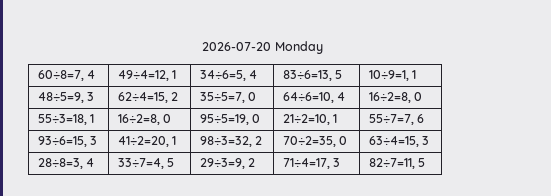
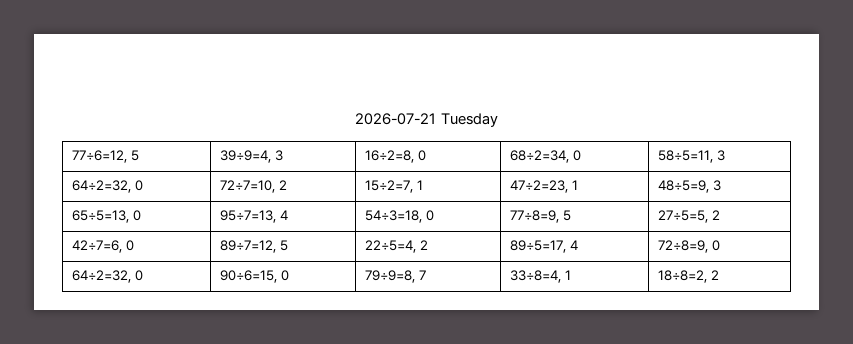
- 2026-07-20 Monday
- 60÷8=7, 4 | 49÷4=12, 1 | 34÷6=5, 4 | 83÷6=13, 5 | 10÷9=1, 1
- 48÷5=9, 3 | 62÷4=15, 2 | 35÷5=7, 0 | 64÷6=10, 4 | 16÷2=8, 0
- 55÷3=18, 1 | 16÷2=8, 0 | 95÷5=19, 0 | 21÷2=10, 1 | 55÷7=7, 6
- 93÷6=15, 3 | 41÷2=20, 1 | 98÷3=32, 2 | 70÷2=35, 0 | 63÷4=15, 3
- 28÷8=3, 4 | 33÷7=4, 5 | 29÷3=9, 2 | 71÷4=17, 3 | 82÷7=11, 5
+ 2026-07-21 Tuesday
+ 77÷6=12, 5 | 39÷9=4, 3 | 16÷2=8, 0 | 68÷2=34, 0 | 58÷5=11, 3
+ 64÷2=32, 0 | 72÷7=10, 2 | 15÷2=7, 1 | 47÷2=23, 1 | 48÷5=9, 3
+ 65÷5=13, 0 | 95÷7=13, 4 | 54÷3=18, 0 | 77÷8=9, 5 | 27÷5=5, 2
+ 42÷7=6, 0 | 89÷7=12, 5 | 22÷5=4, 2 | 89÷5=17, 4 | 72÷8=9, 0
+ 64÷2=32, 0 | 90÷6=15, 0 | 79÷9=8, 7 | 33÷8=4, 1 | 18÷8=2, 2

